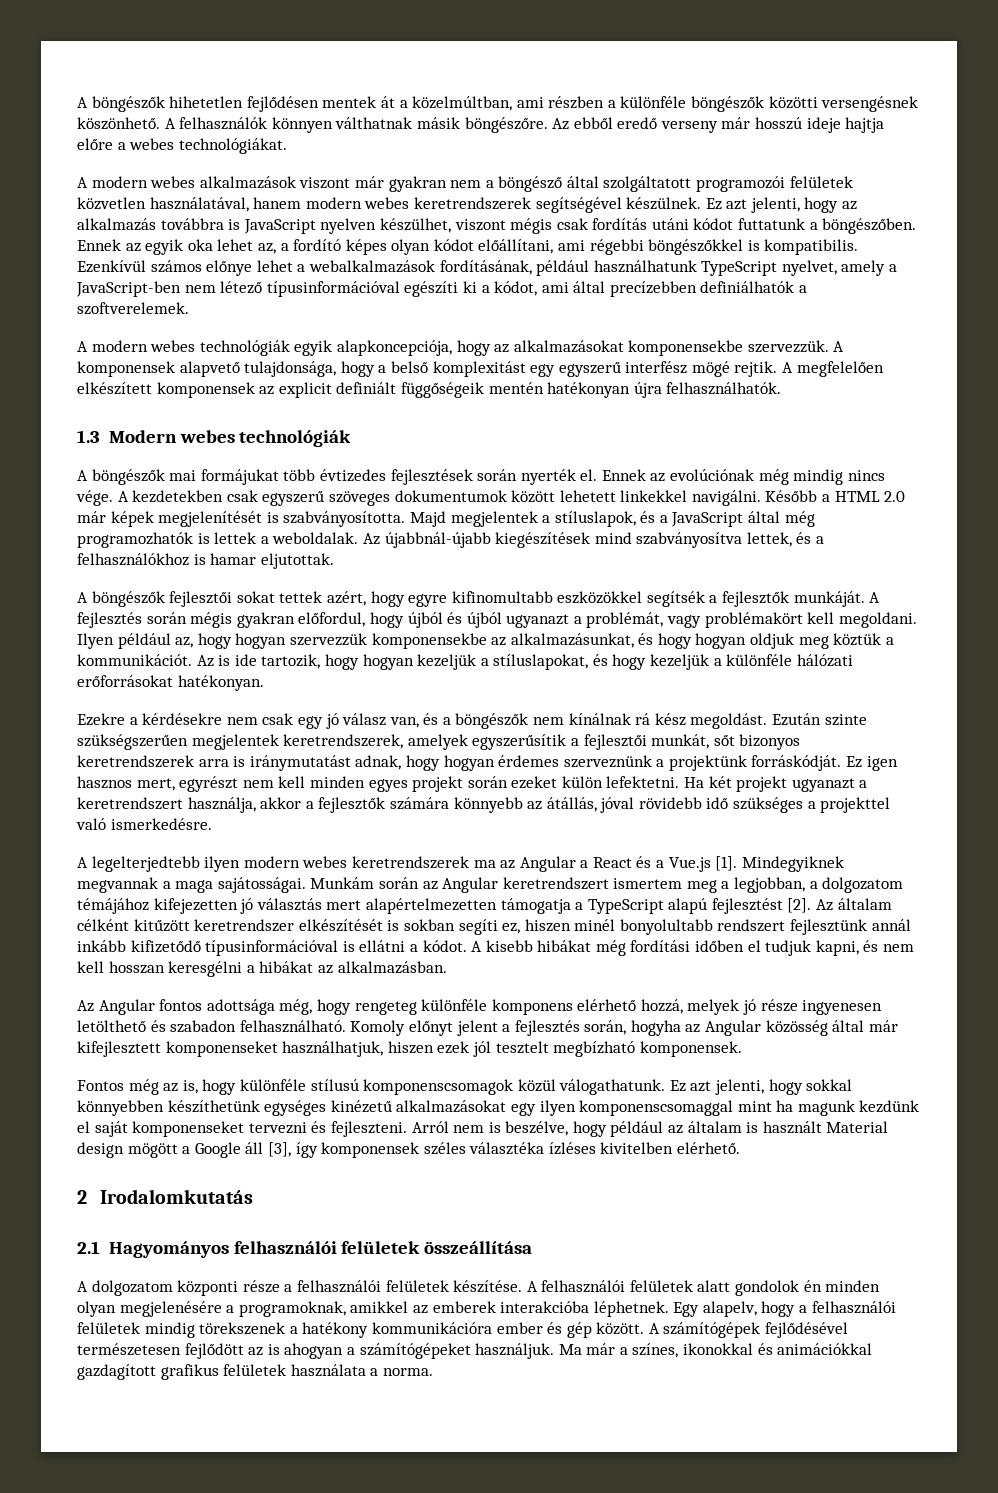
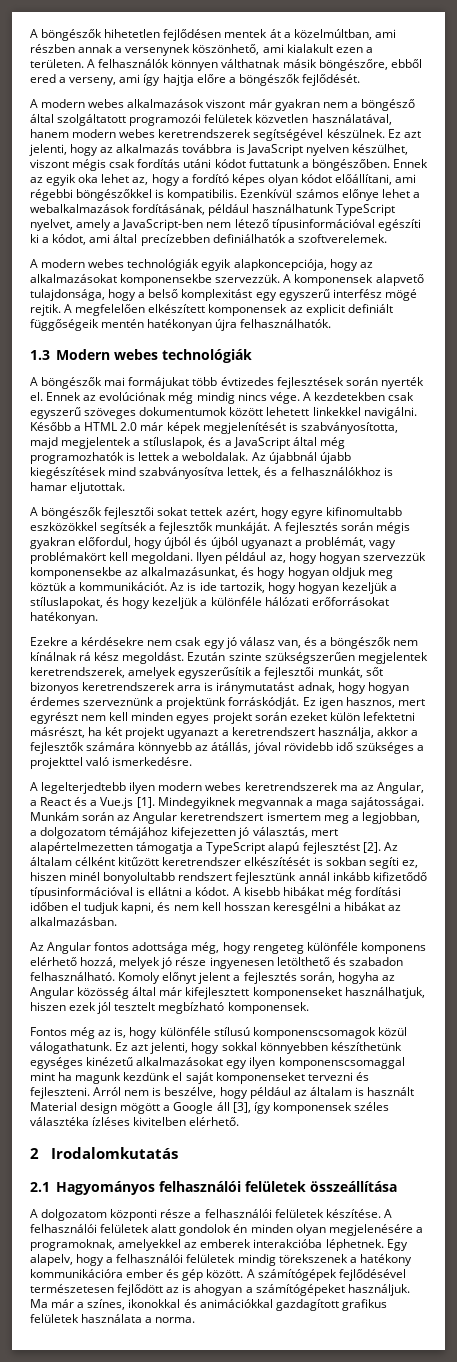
- A böngészők hihetetlen fejlődésen mentek át a közelmúltban, ami részben a különféle böngészők közötti versengésnek köszönhető.
+ A böngészők hihetetlen fejlődésen mentek át a közelmúltban, ami részben annak a versenynek köszönhető, ami kialakult ezen a területen.
- A felhasználók könnyen válthatnak másik böngészőre. Az ebből eredő verseny már hosszú ideje hajtja előre a webes technológiákat.
+ A felhasználók könnyen válthatnak másik böngészőre, ebből ered a verseny, ami így hajtja előre a böngészők fejlődését.
- Ennek az egyik oka lehet az, a fordító képes olyan kódot előállítani, ami régebbi böngészőkkel is kompatibilis.
+ Ennek az egyik oka lehet az, hogy a fordító képes olyan kódot előállítani, ami régebbi böngészőkkel is kompatibilis.
- Később a HTML 2.0 már képek megjelenítését is szabványosította. Majd megjelentek a stíluslapok, és a JavaScript által még programozhatók is lettek a weboldalak.
+ Később a HTML 2.0 már képek megjelenítését is szabványosította, majd megjelentek a stíluslapok, és a JavaScript által még programozhatók is lettek a weboldalak.
- Az újabbnál-újabb kiegészítések mind szabványosítva lettek, és a felhasználókhoz is hamar eljutottak.
+ Az újabbnál újabb kiegészítések mind szabványosítva lettek, és a felhasználókhoz is hamar eljutottak.
- Ez igen hasznos mert, egyrészt nem kell minden egyes projekt során ezeket külön lefektetni. Ha két projekt ugyanazt a keretrendszert használja, akkor a fejlesztők számára könnyebb az átállás, jóval rövidebb idő szükséges a projekttel való ismerkedésre.
+ Ez igen hasznos, mert egyrészt nem kell minden egyes projekt során ezeket külön lefektetni másrészt, ha két projekt ugyanazt a keretrendszert használja, akkor a fejlesztők számára könnyebb az átállás, jóval rövidebb idő szükséges a projekttel való ismerkedésre.
- A legelterjedtebb ilyen modern webes keretrendszerek ma az Angular a React és a Vue.js [1].
+ A legelterjedtebb ilyen modern webes keretrendszerek ma az Angular, a React és a Vue.js [1].
- Munkám során az Angular keretrendszert ismertem meg a legjobban, a dolgozatom témájához kifejezetten jó választás mert alapértelmezetten támogatja a TypeScript alapú fejlesztést [2].
+ Munkám során az Angular keretrendszert ismertem meg a legjobban, a dolgozatom témájához kifejezetten jó választás, mert alapértelmezetten támogatja a TypeScript alapú fejlesztést [2].
- A felhasználói felületek alatt gondolok én minden olyan megjelenésére a programoknak, amikkel az emberek interakcióba léphetnek.
+ A felhasználói felületek alatt gondolok én minden olyan megjelenésére a programoknak, amelyekkel az emberek interakcióba léphetnek.

